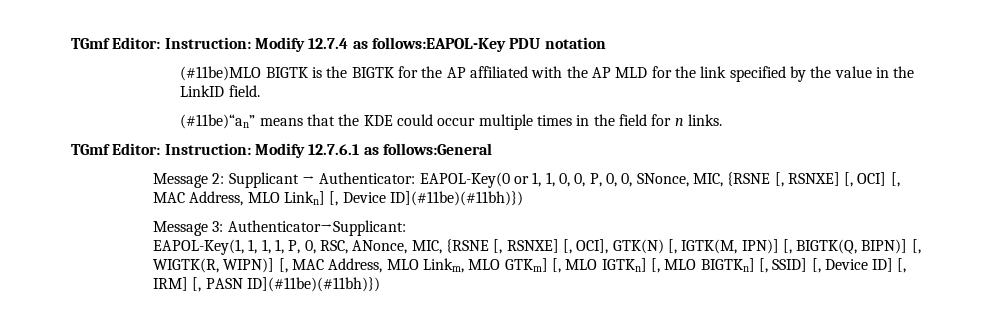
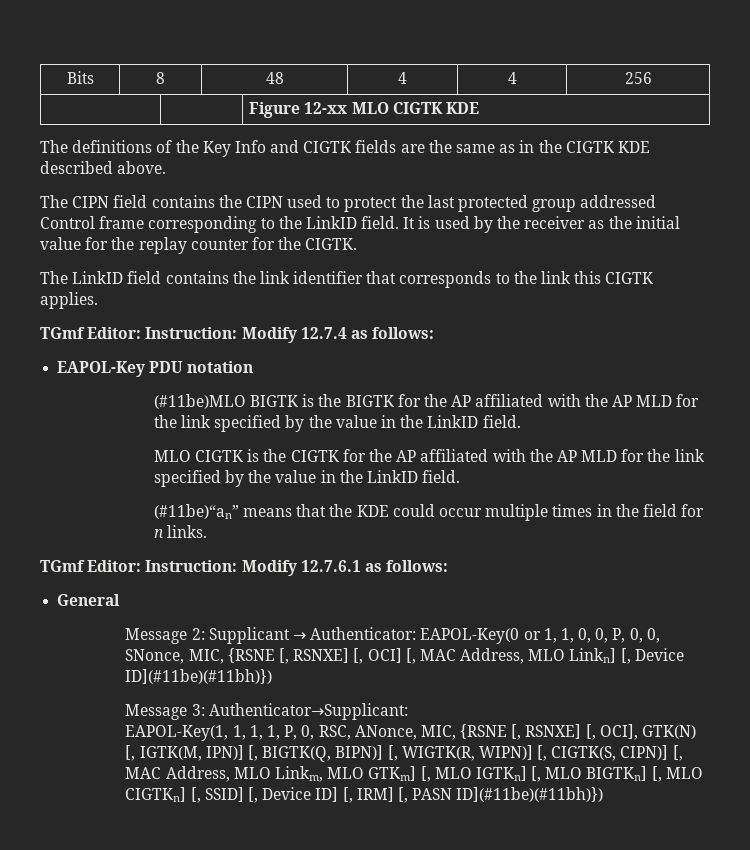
+ Bits | 8 | 48 | 4 | 4 | 256
+ | | Figure 12-xx MLO CIGTK KDE
+ The definitions of the Key Info and CIGTK fields are the same as in the CIGTK KDE described above.
+ The CIPN field contains the CIPN used to protect the last protected group addressed Control frame corresponding to the LinkID field. It is used by the receiver as the initial value for the replay counter for the CIGTK.
+ The LinkID field contains the link identifier that corresponds to the link this CIGTK applies.
- TGmf Editor: Instruction: Modify 12.7.4 as follows:EAPOL-Key PDU notation
+ TGmf Editor: Instruction: Modify 12.7.4 as follows:
+ EAPOL-Key PDU notation
+ MLO CIGTK is the CIGTK for the AP affiliated with the AP MLD for the link specified by the value in the LinkID field.
- TGmf Editor: Instruction: Modify 12.7.6.1 as follows:General
+ TGmf Editor: Instruction: Modify 12.7.6.1 as follows:
+ General
- EAPOL-Key(1, 1, 1, 1, P, 0, RSC, ANonce, MIC, {RSNE [, RSNXE] [, OCI], GTK(N) [, IGTK(M, IPN)] [, BIGTK(Q, BIPN)] [, WIGTK(R, WIPN)] [, MAC Address, MLO Linkm, MLO GTKm] [, MLO IGTKn] [, MLO BIGTKn] [, SSID] [, Device ID] [, IRM] [, PASN ID](#11be)(#11bh)})
+ EAPOL-Key(1, 1, 1, 1, P, 0, RSC, ANonce, MIC, {RSNE [, RSNXE] [, OCI], GTK(N) [, IGTK(M, IPN)] [, BIGTK(Q, BIPN)] [, WIGTK(R, WIPN)] [, CIGTK(S, CIPN)] [, MAC Address, MLO Linkm, MLO GTKm] [, MLO IGTKn] [, MLO BIGTKn] [, MLO CIGTKn] [, SSID] [, Device ID] [, IRM] [, PASN ID](#11be)(#11bh)})

